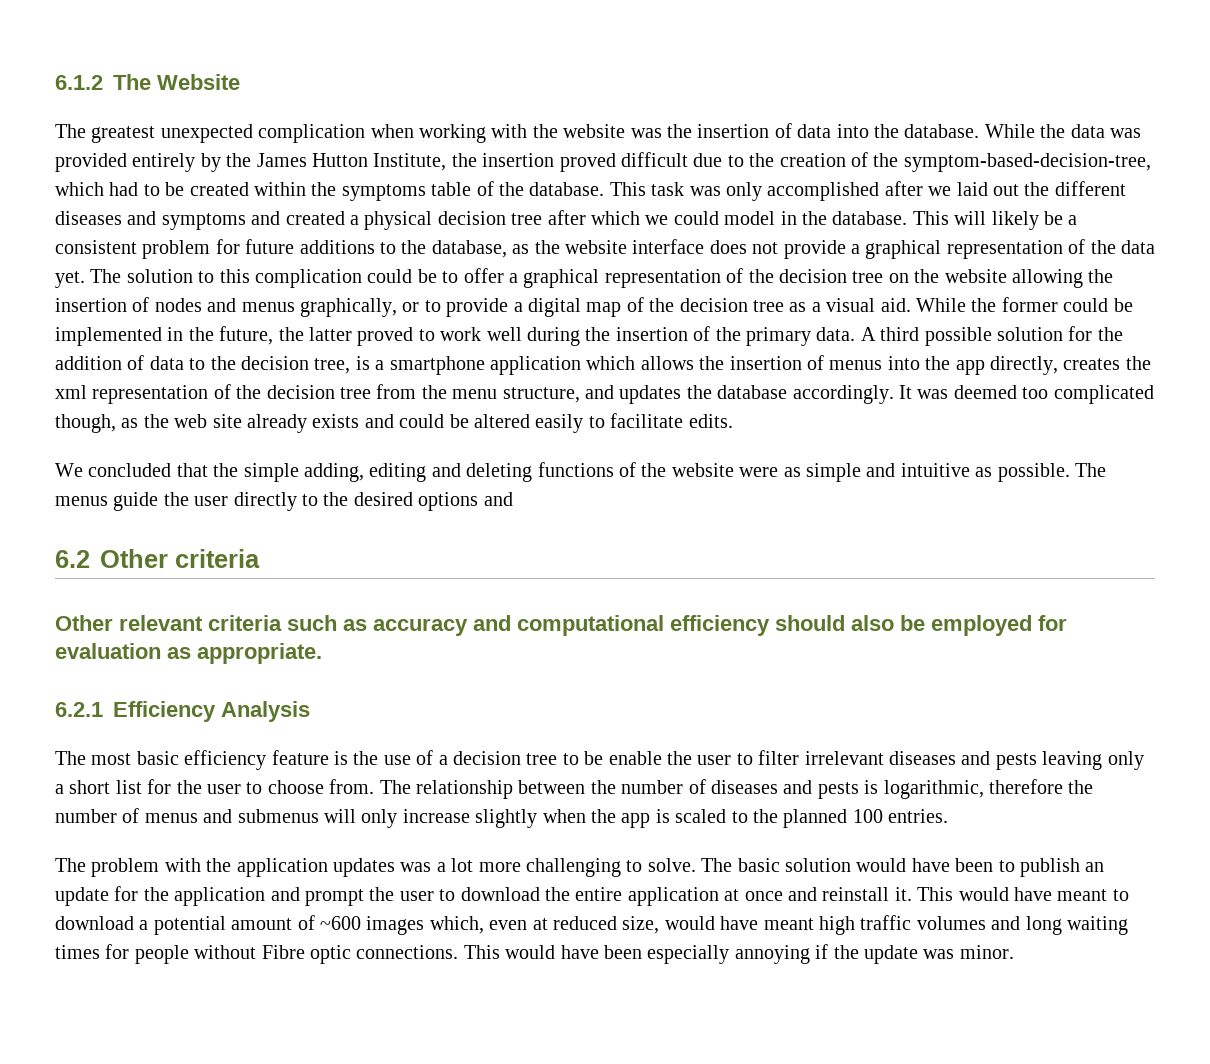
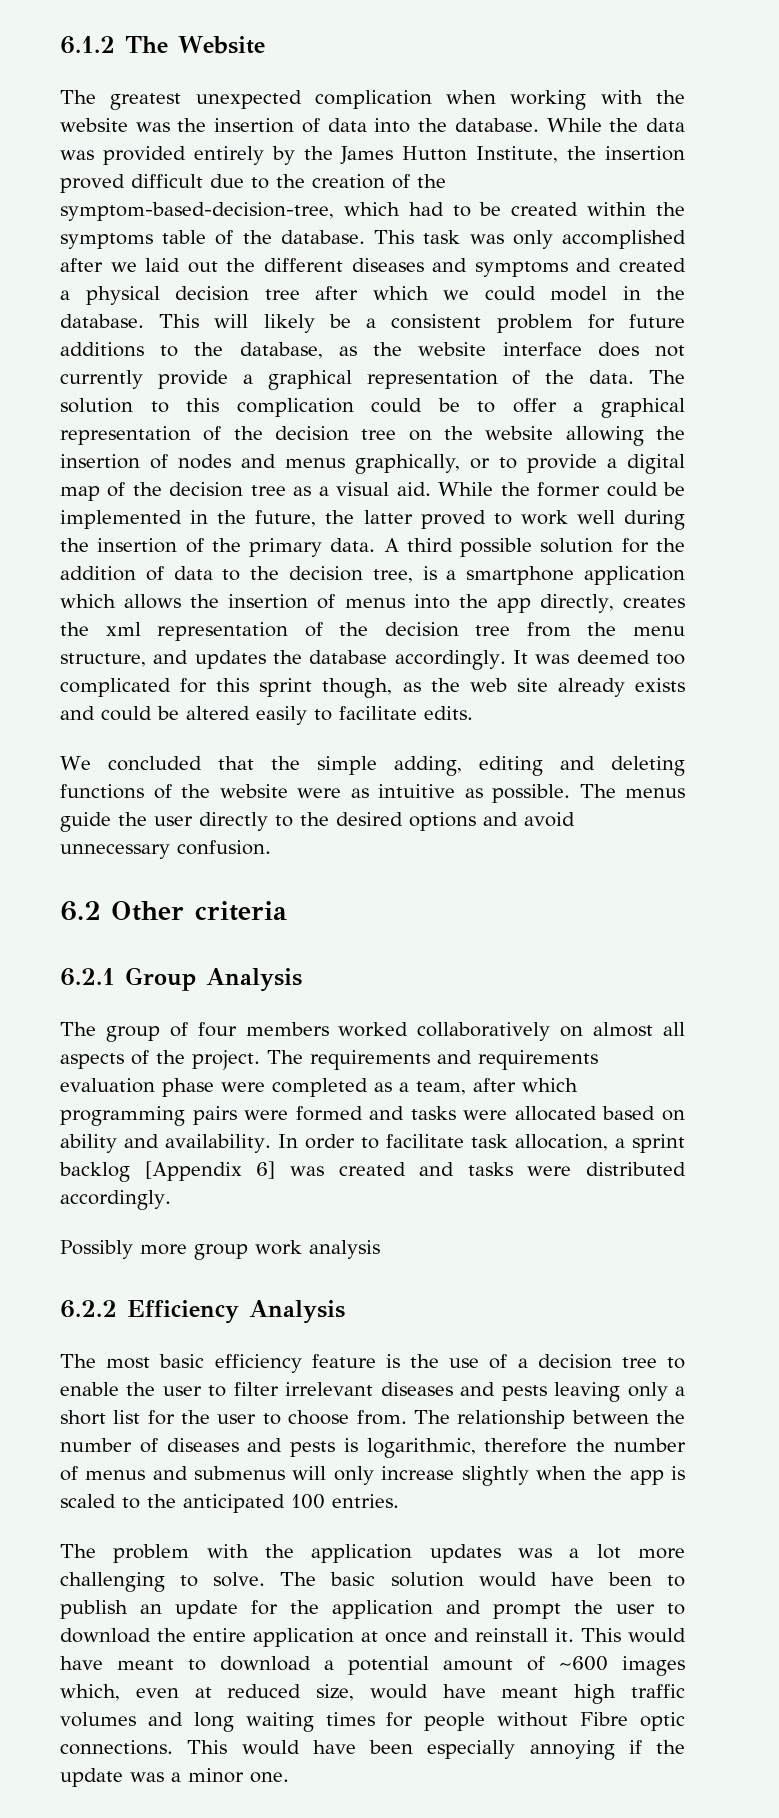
- This will likely be a consistent problem for future additions to the database, as the website interface does not provide a graphical representation of the data yet.
+ This will likely be a consistent problem for future additions to the database, as the website interface does not currently provide a graphical representation of the data.
- It was deemed too complicated though, as the web site already exists and could be altered easily to facilitate edits.
+ It was deemed too complicated for this sprint though, as the web site already exists and could be altered easily to facilitate edits.
- We concluded that the simple adding, editing and deleting functions of the website were as simple and intuitive as possible.
+ We concluded that the simple adding, editing and deleting functions of the website were as intuitive as possible.
- The menus guide the user directly to the desired options and
+ The menus guide the user directly to the desired options and avoid unnecessary confusion.
- Other relevant criteria such as accuracy and computational efficiency should also be employed for evaluation as appropriate.
- 6.2.1 Efficiency Analysis
+ 6.2.1 Group Analysis
+ The group of four members worked collaboratively on almost all aspects of the project. The requirements and requirements evaluation phase were completed as a team, after which programming pairs were formed and tasks were allocated based on ability and availability. In order to facilitate task allocation, a sprint backlog [Appendix 6] was created and tasks were distributed accordingly.
+ Possibly more group work analysis
+ 6.2.2 Efficiency Analysis
- The most basic efficiency feature is the use of a decision tree to be enable the user to filter irrelevant diseases and pests leaving only a short list for the user to choose from.
+ The most basic efficiency feature is the use of a decision tree to enable the user to filter irrelevant diseases and pests leaving only a short list for the user to choose from.
- The relationship between the number of diseases and pests is logarithmic, therefore the number of menus and submenus will only increase slightly when the app is scaled to the planned 100 entries.
+ The relationship between the number of diseases and pests is logarithmic, therefore the number of menus and submenus will only increase slightly when the app is scaled to the anticipated 100 entries.
- This would have been especially annoying if the update was minor.
+ This would have been especially annoying if the update was a minor one.

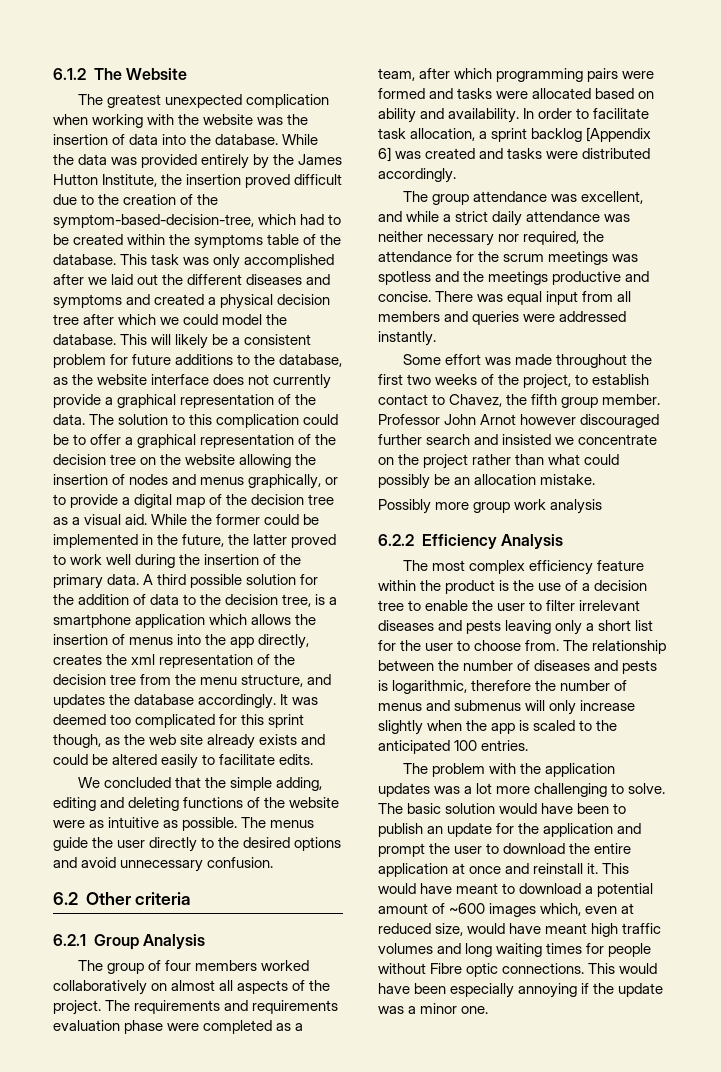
- This task was only accomplished after we laid out the different diseases and symptoms and created a physical decision tree after which we could model in the database.
+ This task was only accomplished after we laid out the different diseases and symptoms and created a physical decision tree after which we could model the database.
+ The group attendance was excellent, and while a strict daily attendance was neither necessary nor required, the attendance for the scrum meetings was spotless and the meetings productive and concise. There was equal input from all members and queries were addressed instantly.
+ Some effort was made throughout the first two weeks of the project, to establish contact to Chavez, the fifth group member. Professor John Arnot however discouraged further search and insisted we concentrate on the project rather than what could possibly be an allocation mistake.
- The most basic efficiency feature is the use of a decision tree to enable the user to filter irrelevant diseases and pests leaving only a short list for the user to choose from.
+ The most complex efficiency feature within the product is the use of a decision tree to enable the user to filter irrelevant diseases and pests leaving only a short list for the user to choose from.

